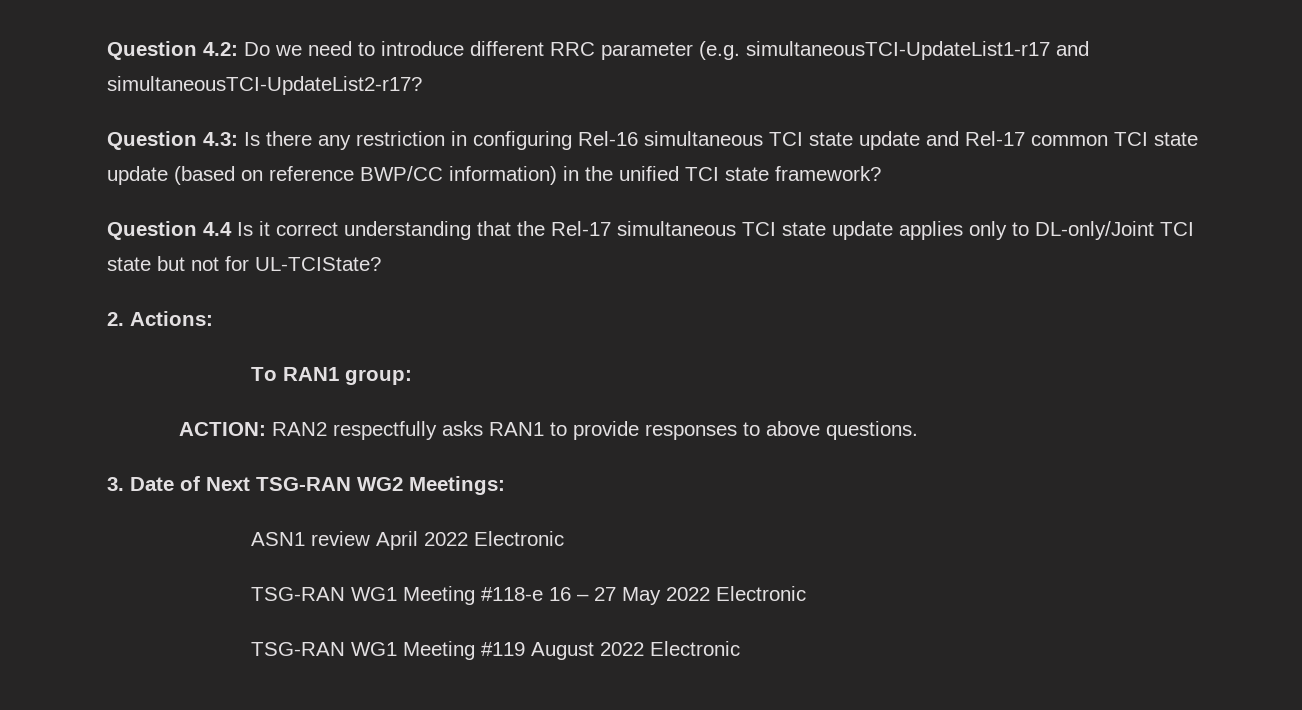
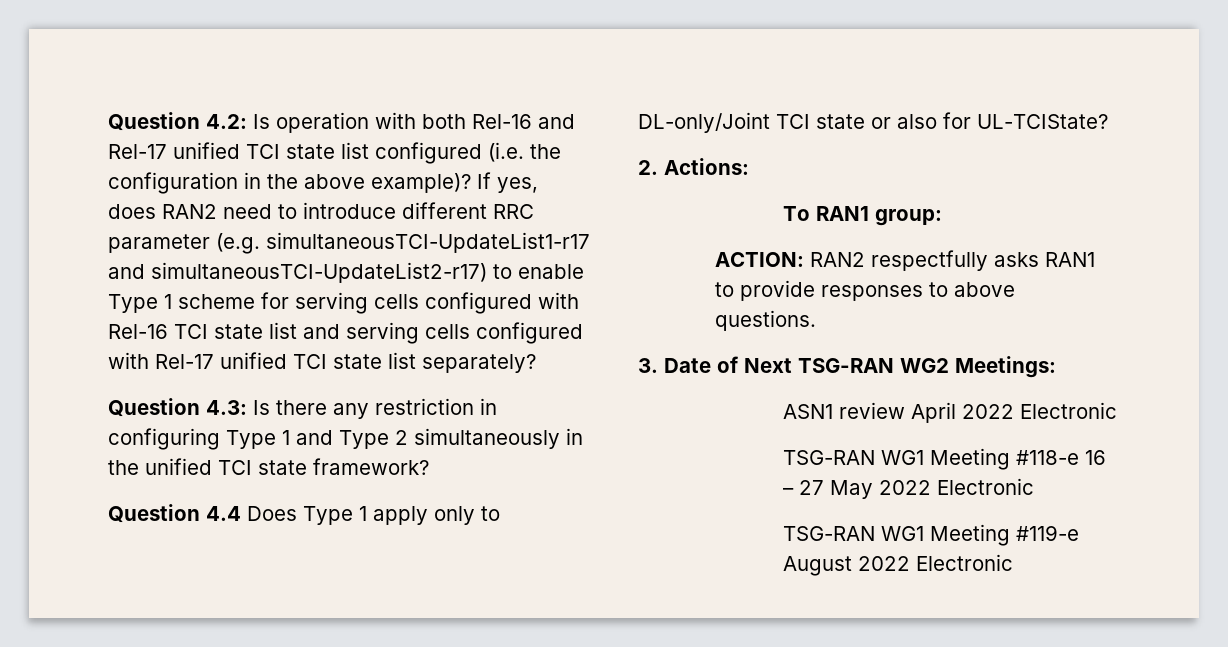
- Question 4.2: Do we need to introduce different RRC parameter (e.g. simultaneousTCI-UpdateList1-r17 and simultaneousTCI-UpdateList2-r17?
+ Question 4.2: Is operation with both Rel-16 and Rel-17 unified TCI state list configured (i.e. the configuration in the above example)? If yes, does RAN2 need to introduce different RRC parameter (e.g. simultaneousTCI-UpdateList1-r17 and simultaneousTCI-UpdateList2-r17) to enable Type 1 scheme for serving cells configured with Rel-16 TCI state list and serving cells configured with Rel-17 unified TCI state list separately?
- Question 4.3: Is there any restriction in configuring Rel-16 simultaneous TCI state update and Rel-17 common TCI state update (based on reference BWP/CC information) in the unified TCI state framework?
+ Question 4.3: Is there any restriction in configuring Type 1 and Type 2 simultaneously in the unified TCI state framework?
- Question 4.4 Is it correct understanding that the Rel-17 simultaneous TCI state update applies only to DL-only/Joint TCI state but not for UL-TCIState?
+ Question 4.4 Does Type 1 apply only to DL-only/Joint TCI state or also for UL-TCIState?
- TSG-RAN WG1 Meeting #119 August 2022 Electronic
+ TSG-RAN WG1 Meeting #119-e August 2022 Electronic

